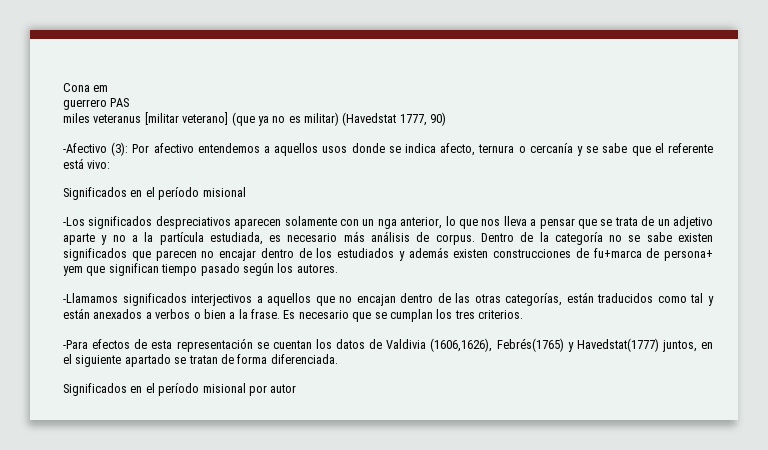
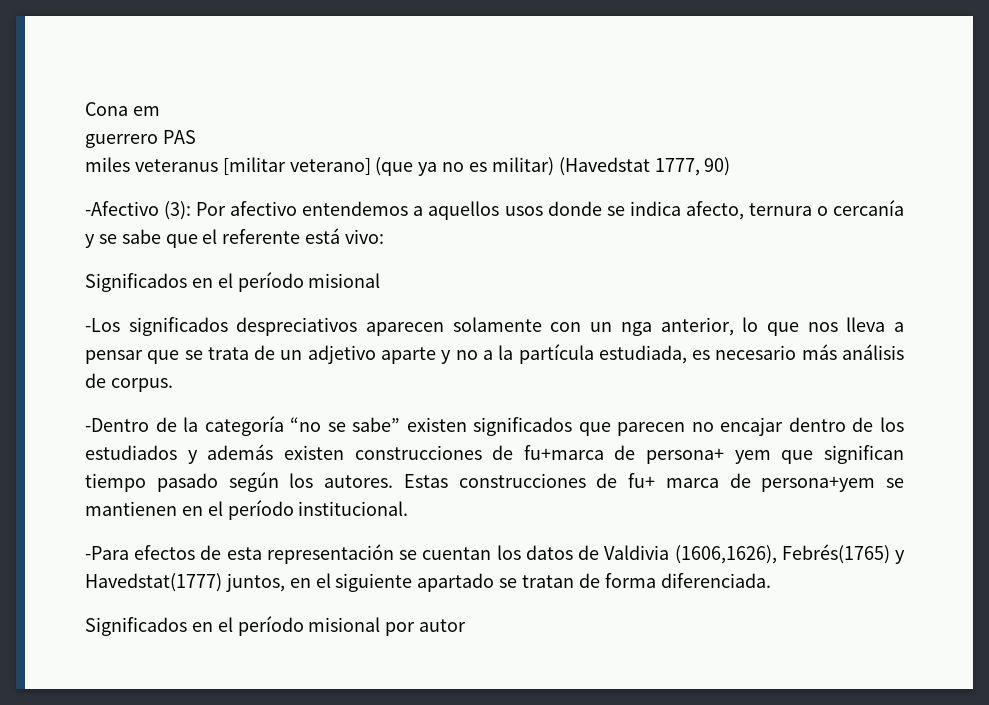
- -Los significados despreciativos aparecen solamente con un nga anterior, lo que nos lleva a pensar que se trata de un adjetivo aparte y no a la partícula estudiada, es necesario más análisis de corpus. Dentro de la categoría no se sabe existen significados que parecen no encajar dentro de los estudiados y además existen construcciones de fu+marca de persona+ yem que significan tiempo pasado según los autores.
- -Llamamos significados interjectivos a aquellos que no encajan dentro de las otras categorías, están traducidos como tal y están anexados a verbos o bien a la frase. Es necesario que se cumplan los tres criterios.
+ -Los significados despreciativos aparecen solamente con un nga anterior, lo que nos lleva a pensar que se trata de un adjetivo aparte y no a la partícula estudiada, es necesario más análisis de corpus.
+ -Dentro de la categoría “no se sabe” existen significados que parecen no encajar dentro de los estudiados y además existen construcciones de fu+marca de persona+ yem que significan tiempo pasado según los autores. Estas construcciones de fu+ marca de persona+yem se mantienen en el período institucional.

